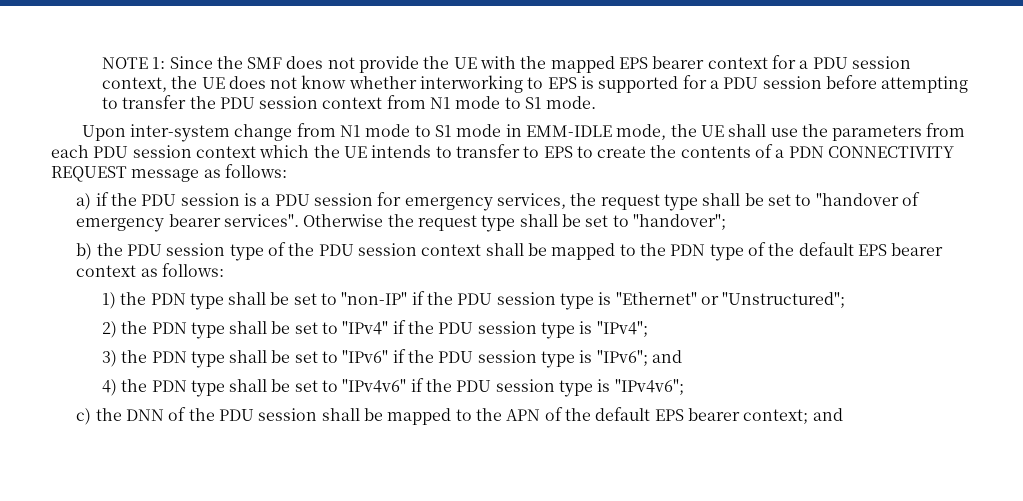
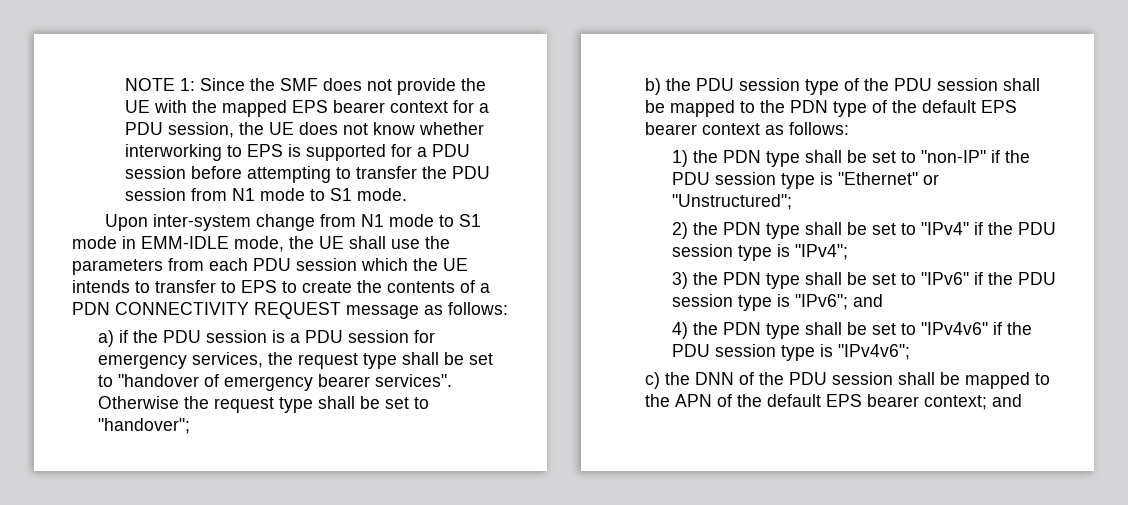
- NOTE 1: Since the SMF does not provide the UE with the mapped EPS bearer context for a PDU session context, the UE does not know whether interworking to EPS is supported for a PDU session before attempting to transfer the PDU session context from N1 mode to S1 mode.
+ NOTE 1: Since the SMF does not provide the UE with the mapped EPS bearer context for a PDU session, the UE does not know whether interworking to EPS is supported for a PDU session before attempting to transfer the PDU session from N1 mode to S1 mode.
- Upon inter-system change from N1 mode to S1 mode in EMM-IDLE mode, the UE shall use the parameters from each PDU session context which the UE intends to transfer to EPS to create the contents of a PDN CONNECTIVITY REQUEST message as follows:
+ Upon inter-system change from N1 mode to S1 mode in EMM-IDLE mode, the UE shall use the parameters from each PDU session which the UE intends to transfer to EPS to create the contents of a PDN CONNECTIVITY REQUEST message as follows:
- b) the PDU session type of the PDU session context shall be mapped to the PDN type of the default EPS bearer context as follows:
+ b) the PDU session type of the PDU session shall be mapped to the PDN type of the default EPS bearer context as follows:

